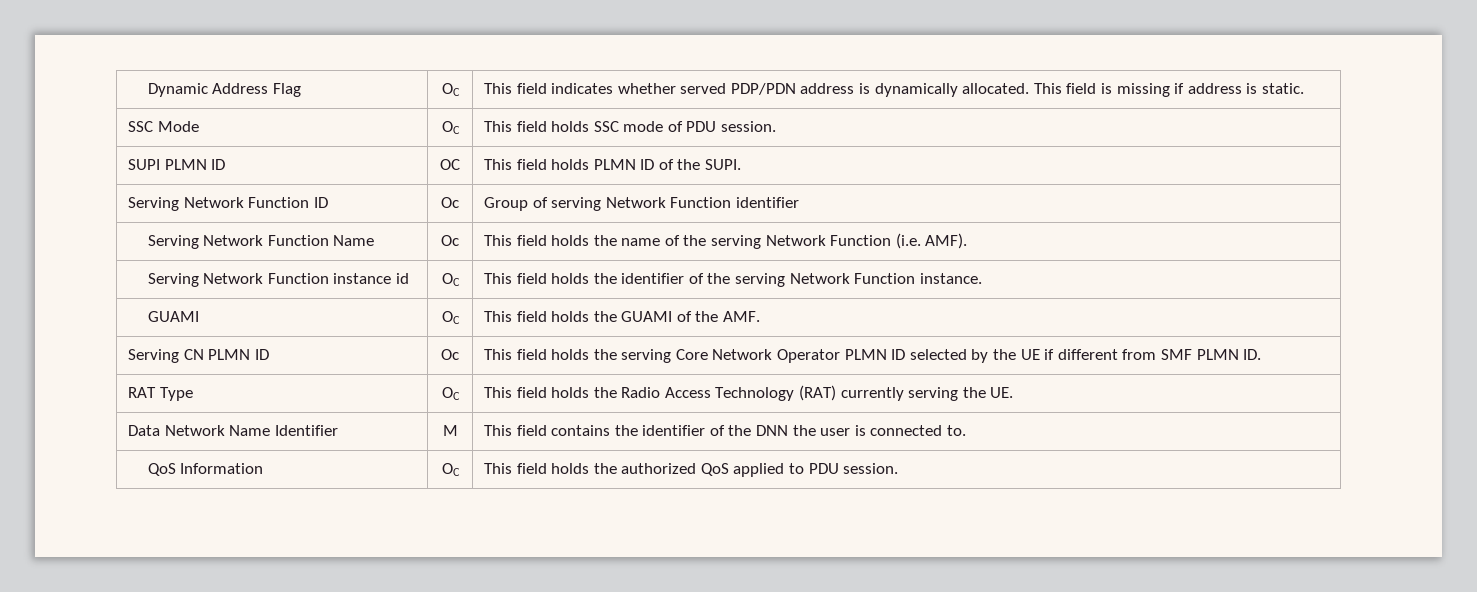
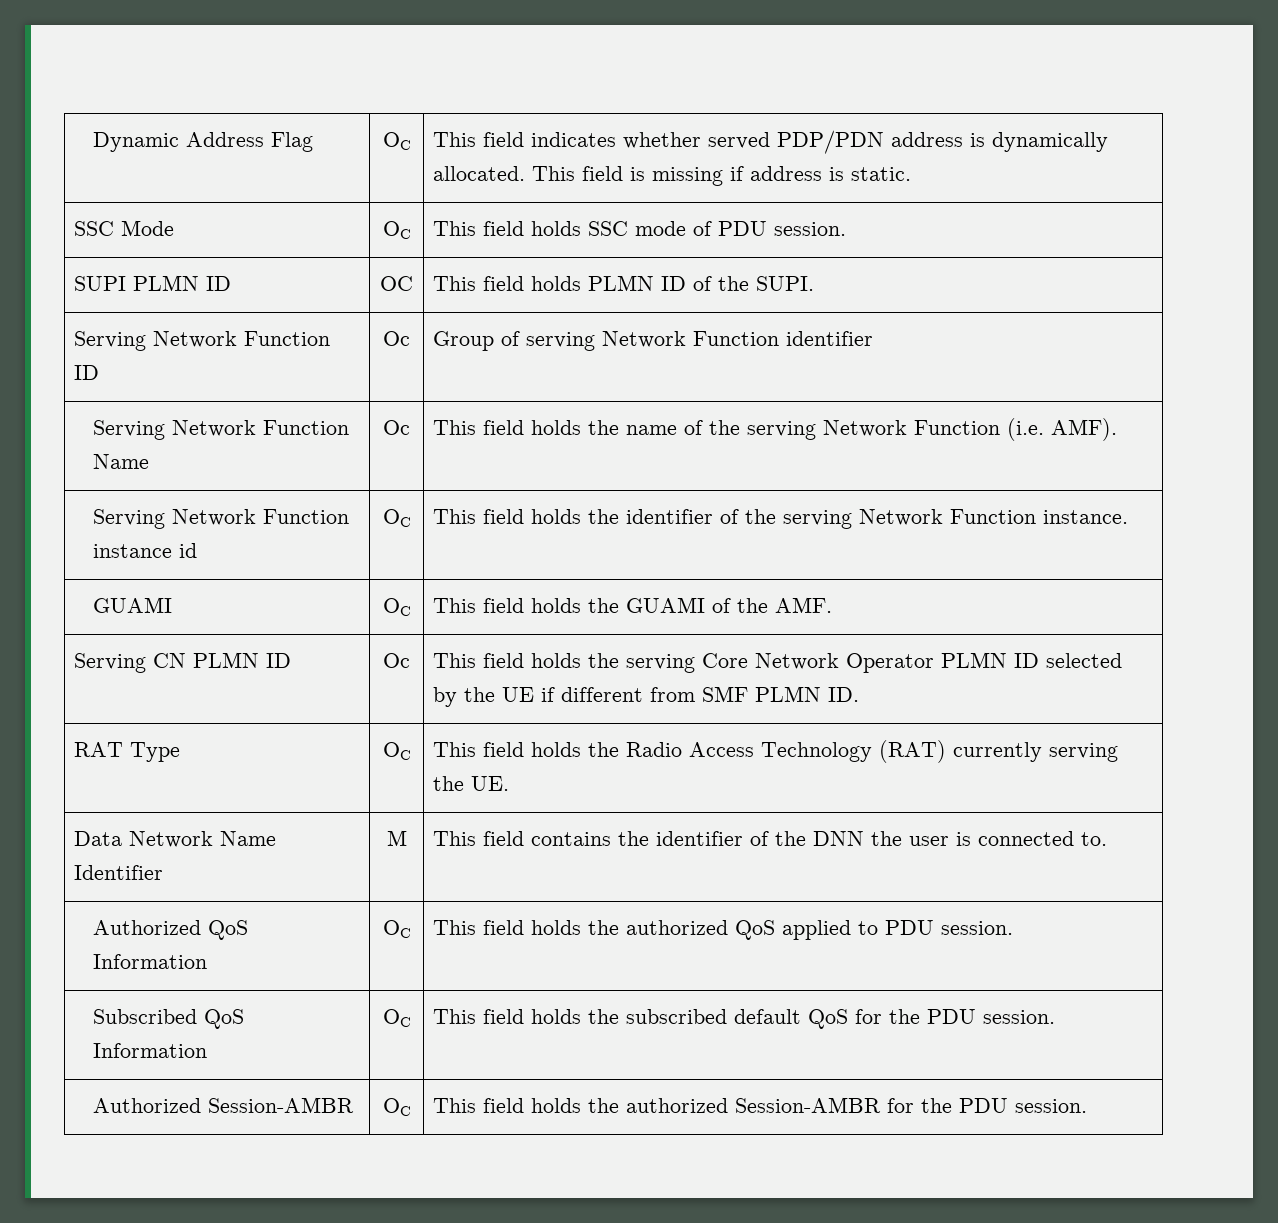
- QoS Information | OC | This field holds the authorized QoS applied to PDU session.
+ Authorized QoS Information | OC | This field holds the authorized QoS applied to PDU session.
+ Subscribed QoS Information | OC | This field holds the subscribed default QoS for the PDU session.
+ Authorized Session-AMBR | OC | This field holds the authorized Session-AMBR for the PDU session.

